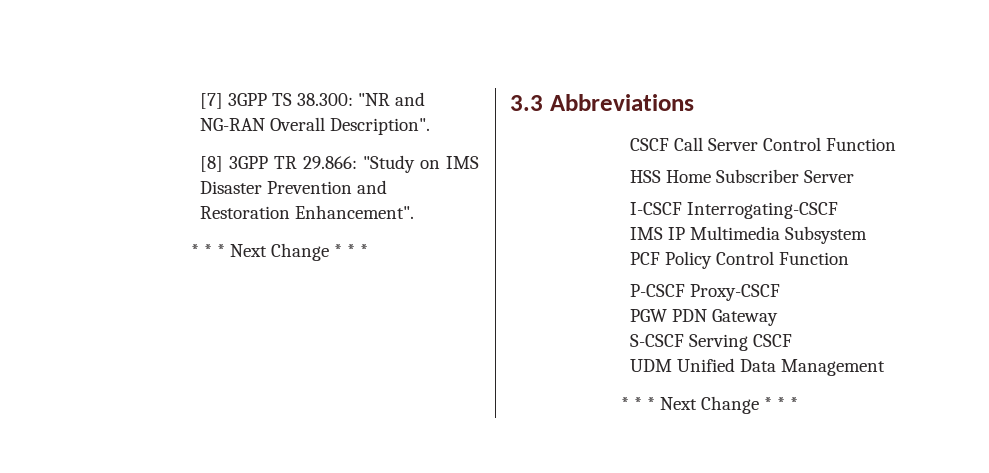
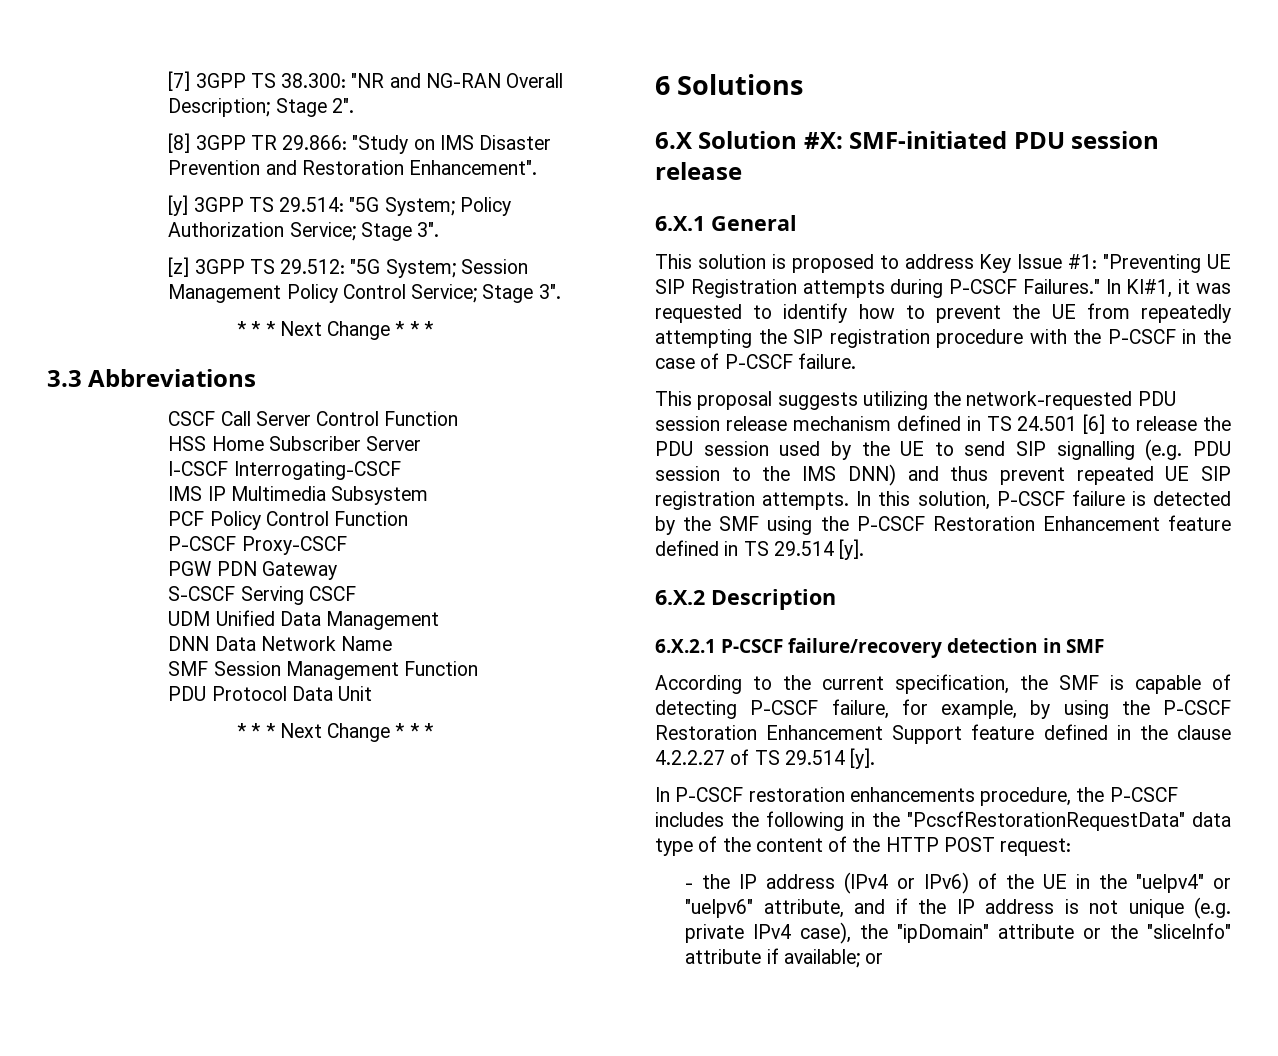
- [7] 3GPP TS 38.300: "NR and NG-RAN Overall Description".
+ [7] 3GPP TS 38.300: "NR and NG-RAN Overall Description; Stage 2".
+ [y] 3GPP TS 29.514: "5G System; Policy Authorization Service; Stage 3".
+ [z] 3GPP TS 29.512: "5G System; Session Management Policy Control Service; Stage 3".
  UDM Unified Data Management
+ DNN Data Network Name
+ SMF Session Management Function
+ PDU Protocol Data Unit
  * * * Next Change * * *
+ 6 Solutions
+ 6.X Solution #X: SMF-initiated PDU session release
+ 6.X.1 General
+ This solution is proposed to address Key Issue #1: "Preventing UE SIP Registration attempts during P-CSCF Failures." In KI#1, it was requested to identify how to prevent the UE from repeatedly attempting the SIP registration procedure with the P-CSCF in the case of P-CSCF failure.
+ This proposal suggests utilizing the network-requested PDU session release mechanism defined in TS 24.501 [6] to release the PDU session used by the UE to send SIP signalling (e.g. PDU session to the IMS DNN) and thus prevent repeated UE SIP registration attempts. In this solution, P-CSCF failure is detected by the SMF using the P-CSCF Restoration Enhancement feature defined in TS 29.514 [y].
+ 6.X.2 Description
+ 6.X.2.1 P-CSCF failure/recovery detection in SMF
+ According to the current specification, the SMF is capable of detecting P-CSCF failure, for example, by using the P-CSCF Restoration Enhancement Support feature defined in the clause 4.2.2.27 of TS 29.514 [y].
+ In P-CSCF restoration enhancements procedure, the P-CSCF includes the following in the "PcscfRestorationRequestData" data type of the content of the HTTP POST request:
+ - the IP address (IPv4 or IPv6) of the UE in the "ueIpv4" or "ueIpv6" attribute, and if the IP address is not unique (e.g. private IPv4 case), the "ipDomain" attribute or the "sliceInfo" attribute if available; or

